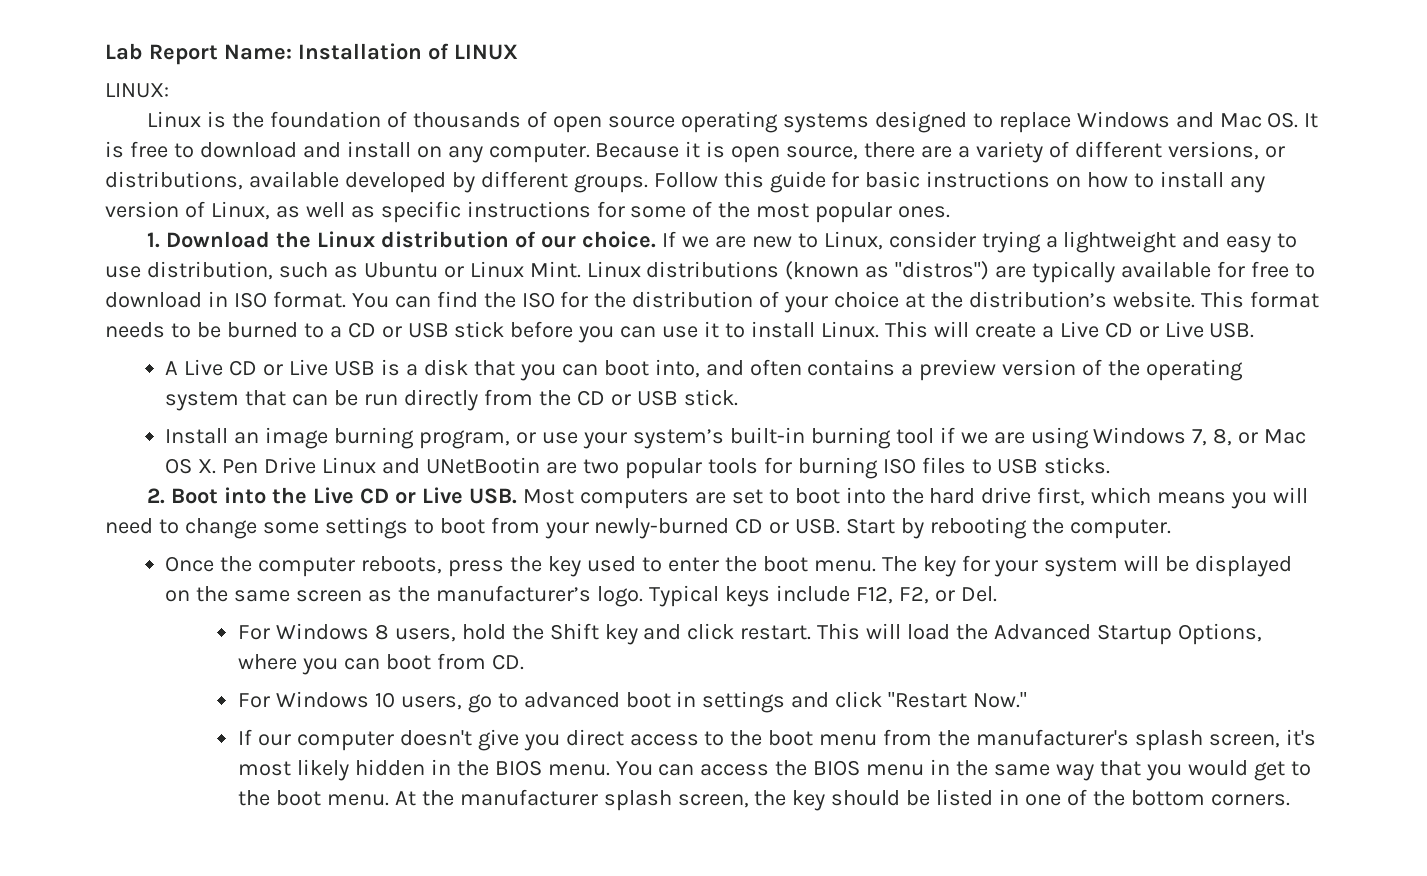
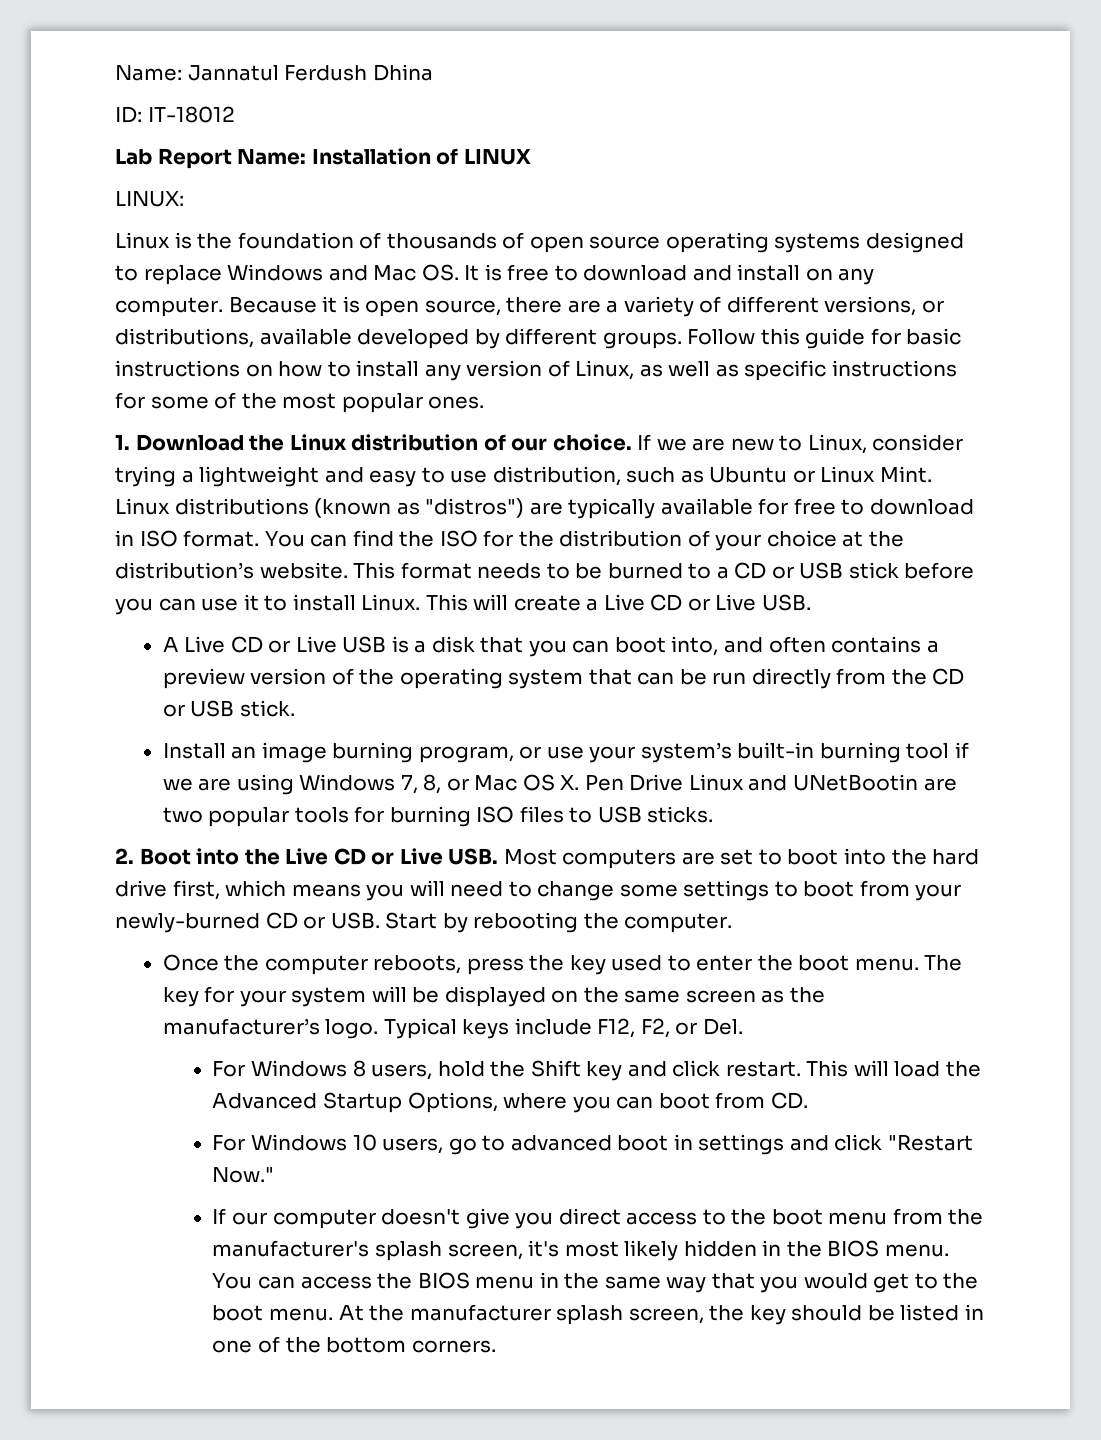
+ Name: Jannatul Ferdush Dhina
+ ID: IT-18012

